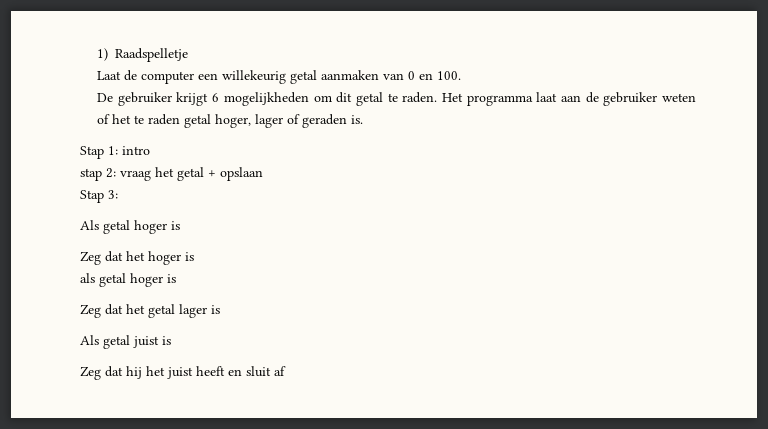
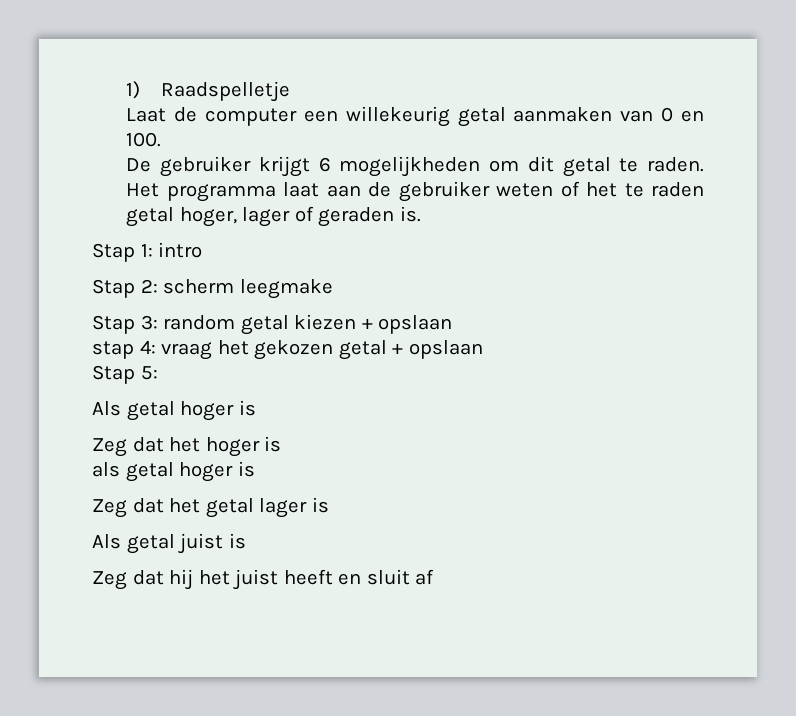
+ Stap 2: scherm leegmake
+ Stap 3: random getal kiezen + opslaan
- stap 2: vraag het getal + opslaan
+ stap 4: vraag het gekozen getal + opslaan
- Stap 3:
+ Stap 5:

